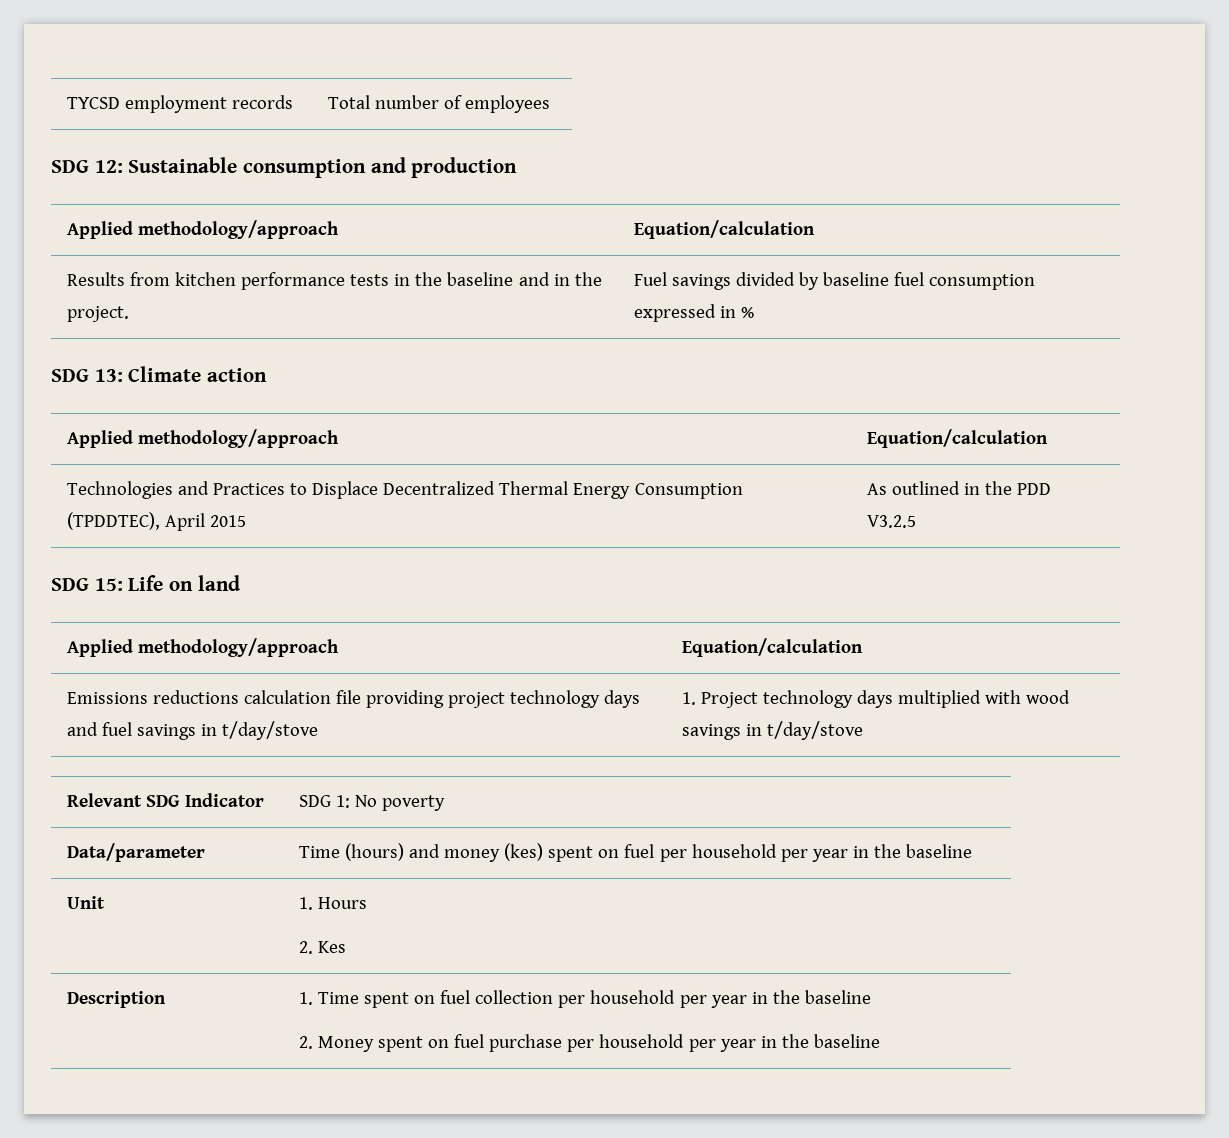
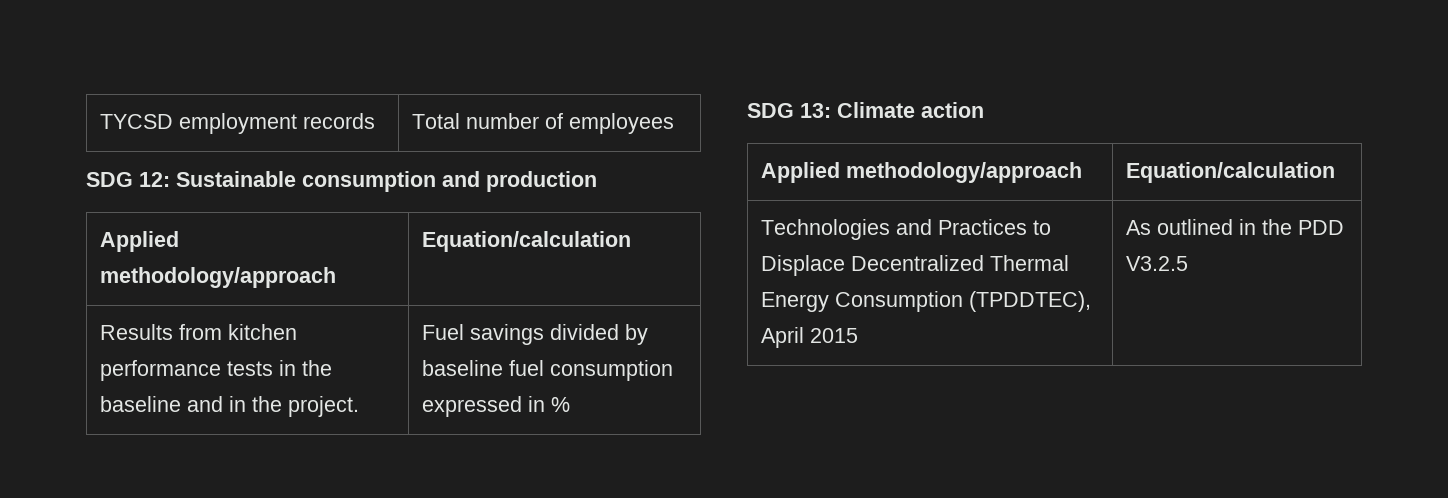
- SDG 15: Life on land
- Applied methodology/approach | Equation/calculation
- Emissions reductions calculation file providing project technology days and fuel savings in t/day/stove | 1. Project technology days multiplied with wood savings in t/day/stove
- Relevant SDG Indicator | SDG 1: No poverty
- Data/parameter | Time (hours) and money (kes) spent on fuel per household per year in the baseline
- Unit | 1. Hours
- 2. Kes
- Description | 1. Time spent on fuel collection per household per year in the baseline
- 2. Money spent on fuel purchase per household per year in the baseline

